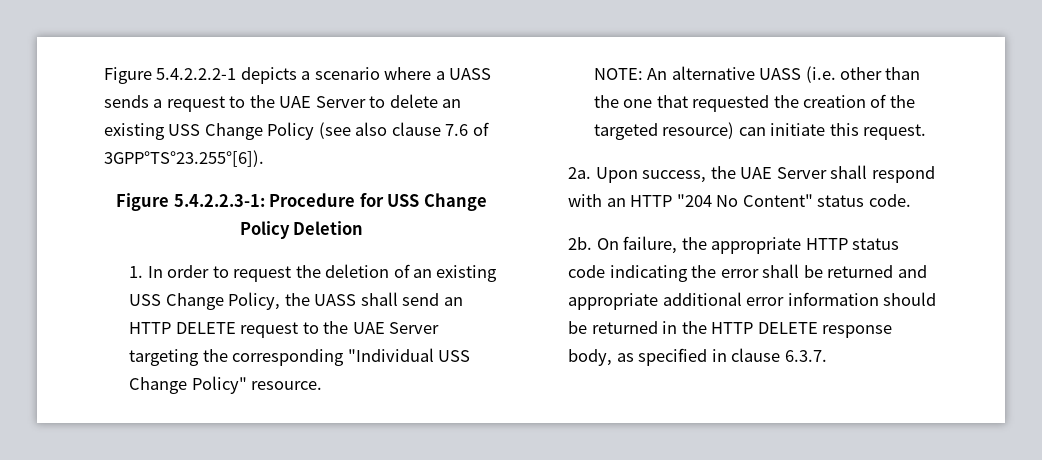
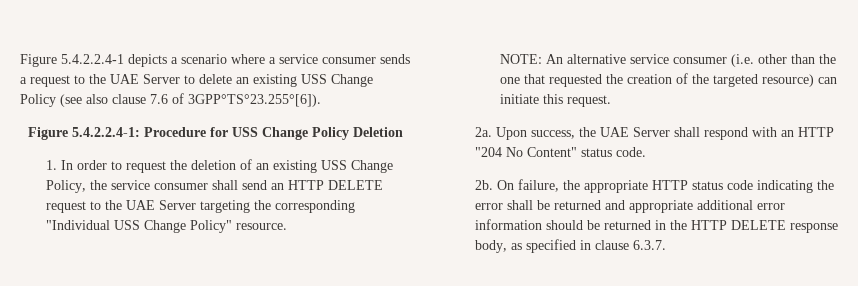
- Figure 5.4.2.2.2-1 depicts a scenario where a UASS sends a request to the UAE Server to delete an existing USS Change Policy (see also clause 7.6 of 3GPP°TS°23.255°[6]).
+ Figure 5.4.2.2.4-1 depicts a scenario where a service consumer sends a request to the UAE Server to delete an existing USS Change Policy (see also clause 7.6 of 3GPP°TS°23.255°[6]).
- Figure 5.4.2.2.3-1: Procedure for USS Change Policy Deletion
+ Figure 5.4.2.2.4-1: Procedure for USS Change Policy Deletion
- 1. In order to request the deletion of an existing USS Change Policy, the UASS shall send an HTTP DELETE request to the UAE Server targeting the corresponding "Individual USS Change Policy" resource.
+ 1. In order to request the deletion of an existing USS Change Policy, the service consumer shall send an HTTP DELETE request to the UAE Server targeting the corresponding "Individual USS Change Policy" resource.
- NOTE: An alternative UASS (i.e. other than the one that requested the creation of the targeted resource) can initiate this request.
+ NOTE: An alternative service consumer (i.e. other than the one that requested the creation of the targeted resource) can initiate this request.

